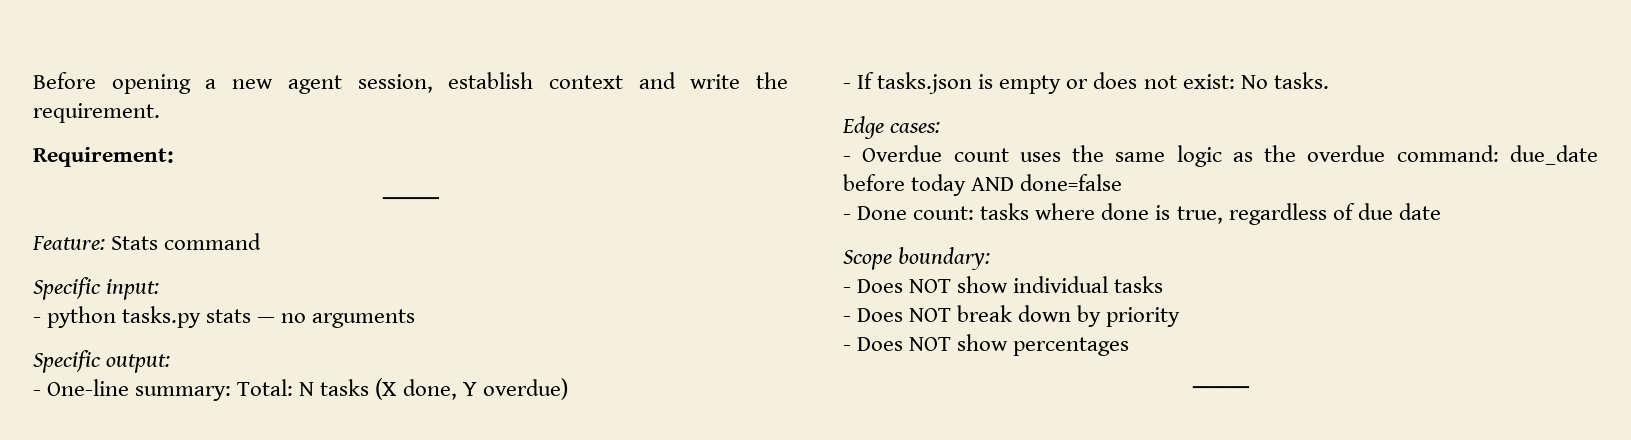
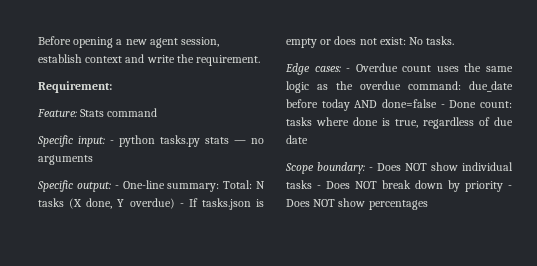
  Requirement:
- ────
- Specific input:
- - python tasks.py stats — no arguments
+ Specific input: - python tasks.py stats — no arguments
- Specific output:
- - One-line summary: Total: N tasks (X done, Y overdue)
- - If tasks.json is empty or does not exist: No tasks.
+ Specific output: - One-line summary: Total: N tasks (X done, Y overdue) - If tasks.json is empty or does not exist: No tasks.
- Edge cases:
- - Overdue count uses the same logic as the overdue command: due_date before today AND done=false
- - Done count: tasks where done is true, regardless of due date
+ Edge cases: - Overdue count uses the same logic as the overdue command: due_date before today AND done=false - Done count: tasks where done is true, regardless of due date
- Scope boundary:
- - Does NOT show individual tasks
- - Does NOT break down by priority
- - Does NOT show percentages
- ────
+ Scope boundary: - Does NOT show individual tasks - Does NOT break down by priority - Does NOT show percentages

